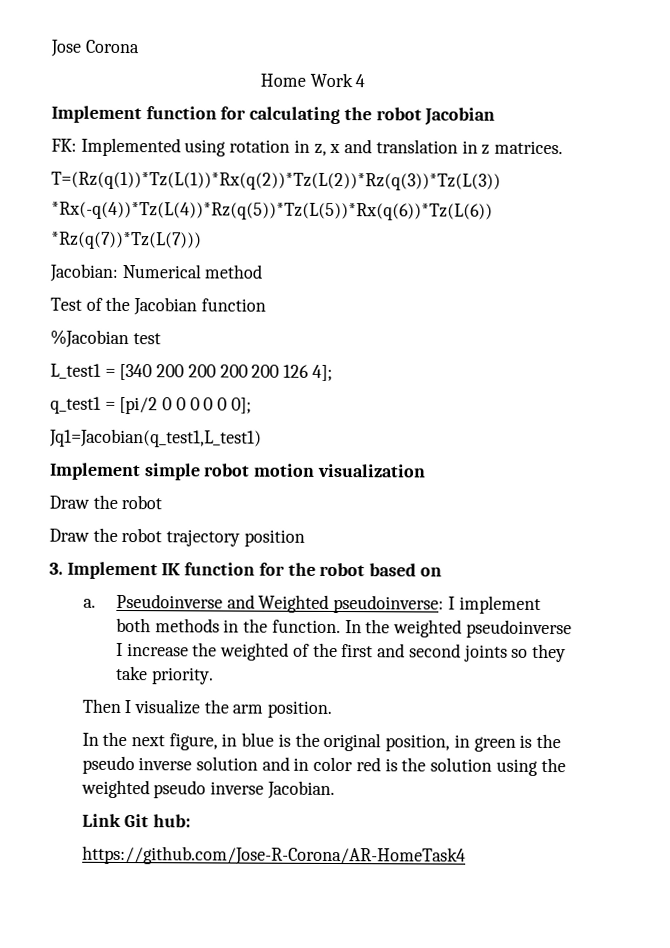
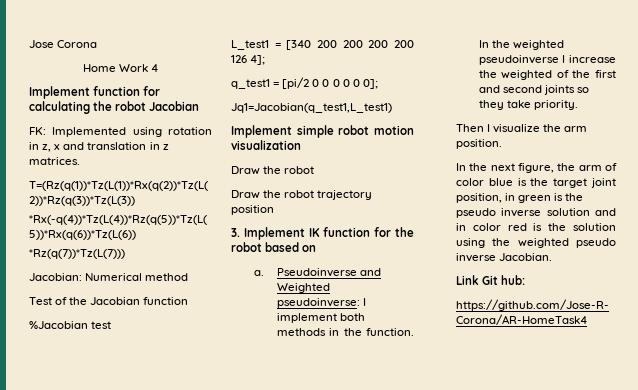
- In the next figure, in blue is the original position, in green is the pseudo inverse solution and in color red is the solution using the weighted pseudo inverse Jacobian.
+ In the next figure, the arm of color blue is the target joint position, in green is the pseudo inverse solution and in color red is the solution using the weighted pseudo inverse Jacobian.

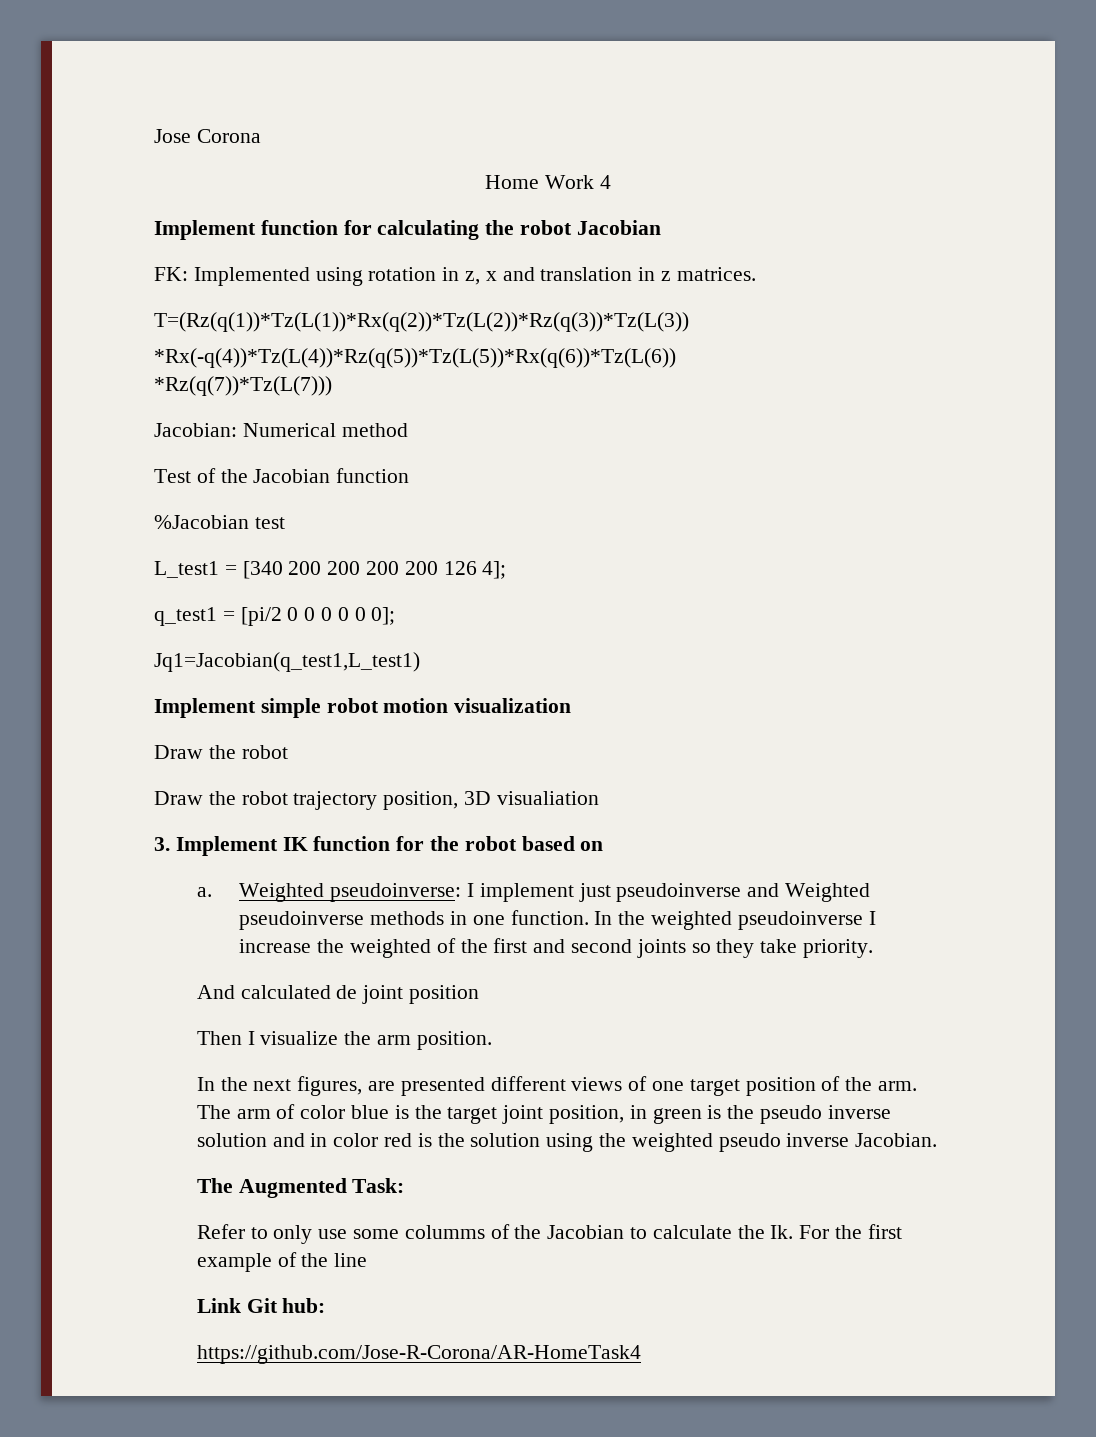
- Draw the robot trajectory position
+ Draw the robot trajectory position, 3D visualiation
- Pseudoinverse and Weighted pseudoinverse: I implement both methods in the function.
+ Weighted pseudoinverse: I implement just pseudoinverse and Weighted pseudoinverse methods in one function.
+ And calculated de joint position
- In the next figure, the arm of color blue is the target joint position, in green is the pseudo inverse solution and in color red is the solution using the weighted pseudo inverse Jacobian.
+ In the next figures, are presented different views of one target position of the arm. The arm of color blue is the target joint position, in green is the pseudo inverse solution and in color red is the solution using the weighted pseudo inverse Jacobian.
+ The Augmented Task:
+ Refer to only use some columms of the Jacobian to calculate the Ik. For the first example of the line

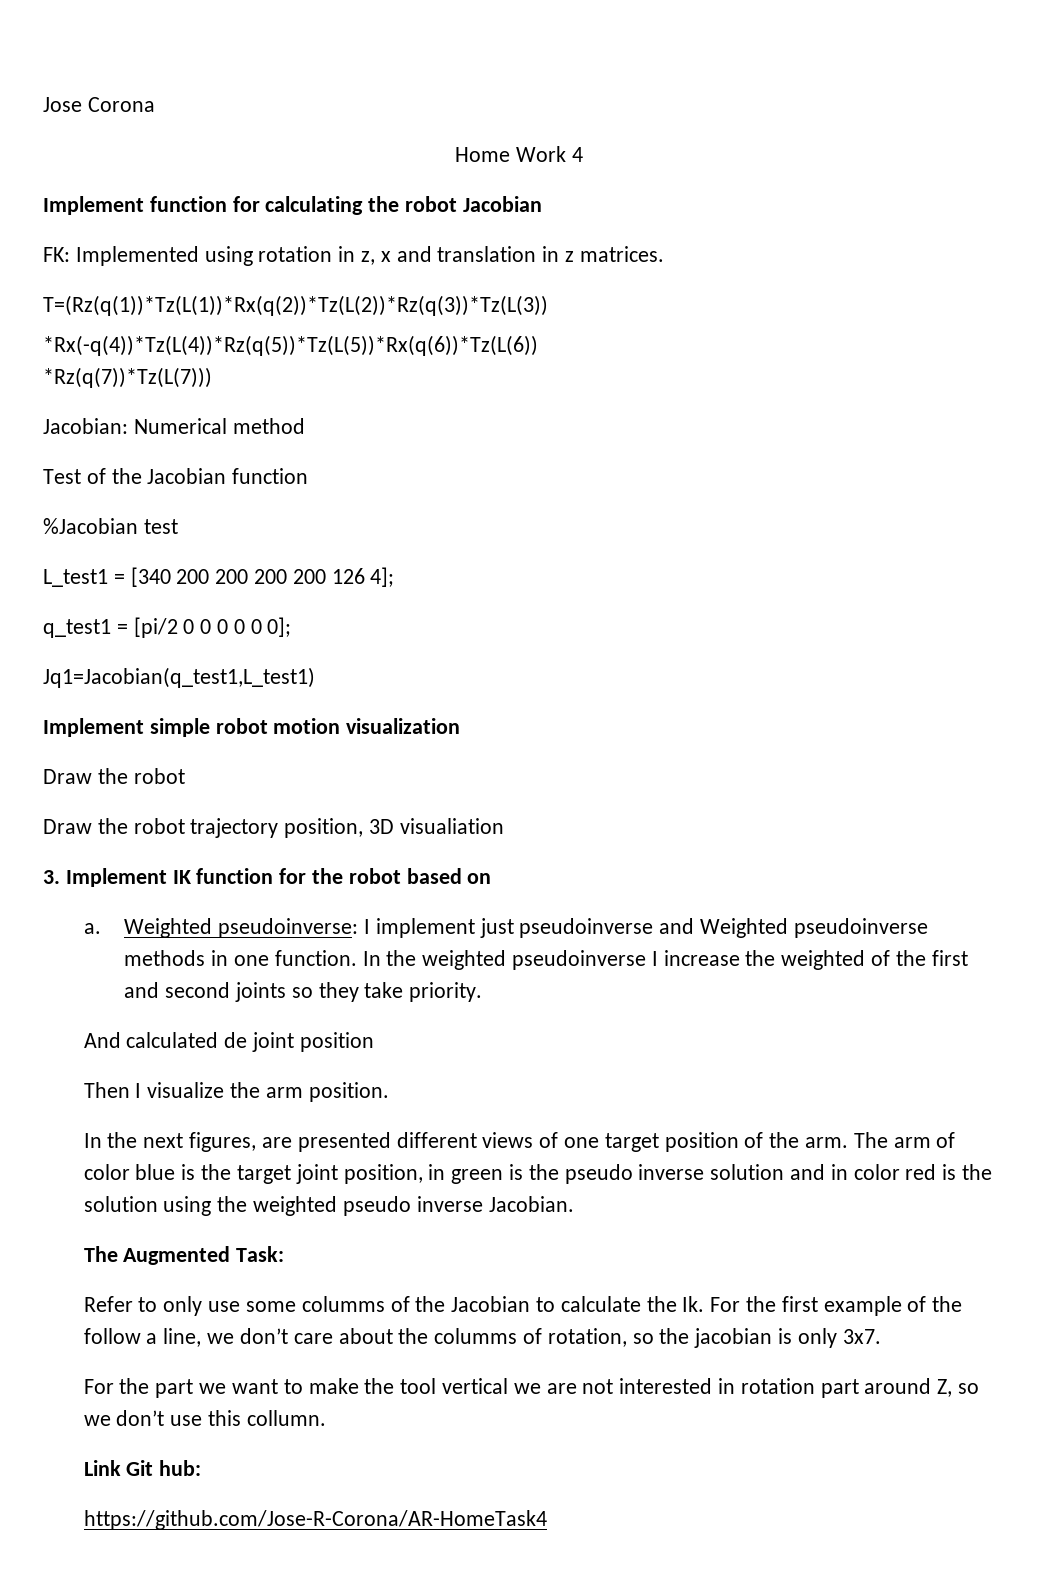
- Refer to only use some columms of the Jacobian to calculate the Ik. For the first example of the line
+ Refer to only use some columms of the Jacobian to calculate the Ik. For the first example of the follow a line, we don’t care about the columms of rotation, so the jacobian is only 3x7.
+ For the part we want to make the tool vertical we are not interested in rotation part around Z, so we don’t use this collumn.

